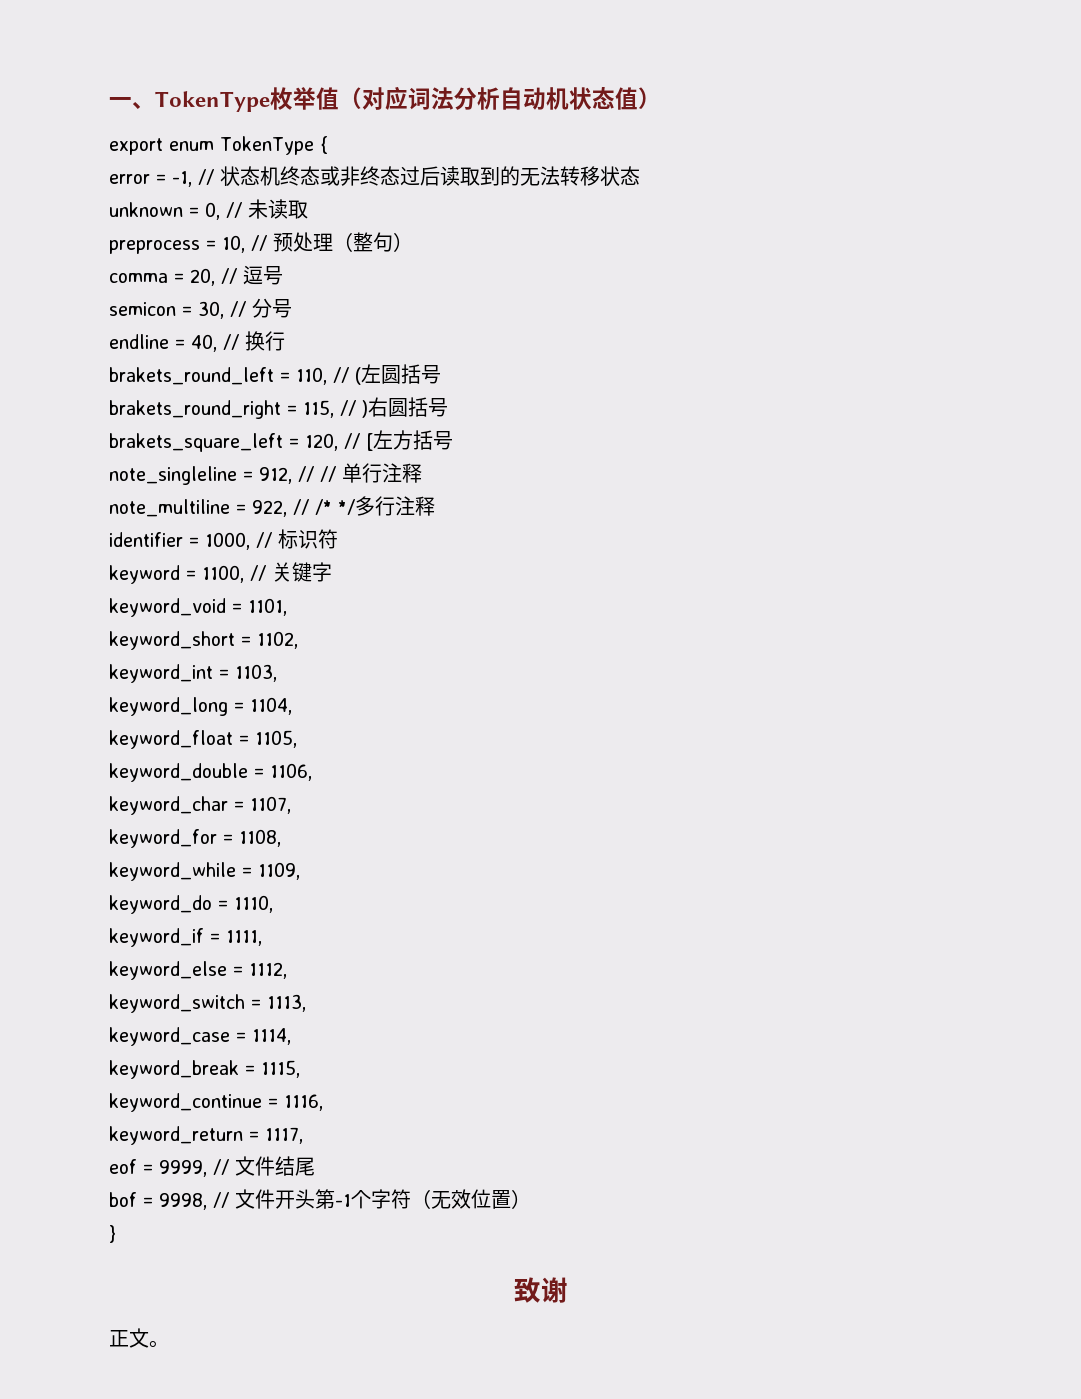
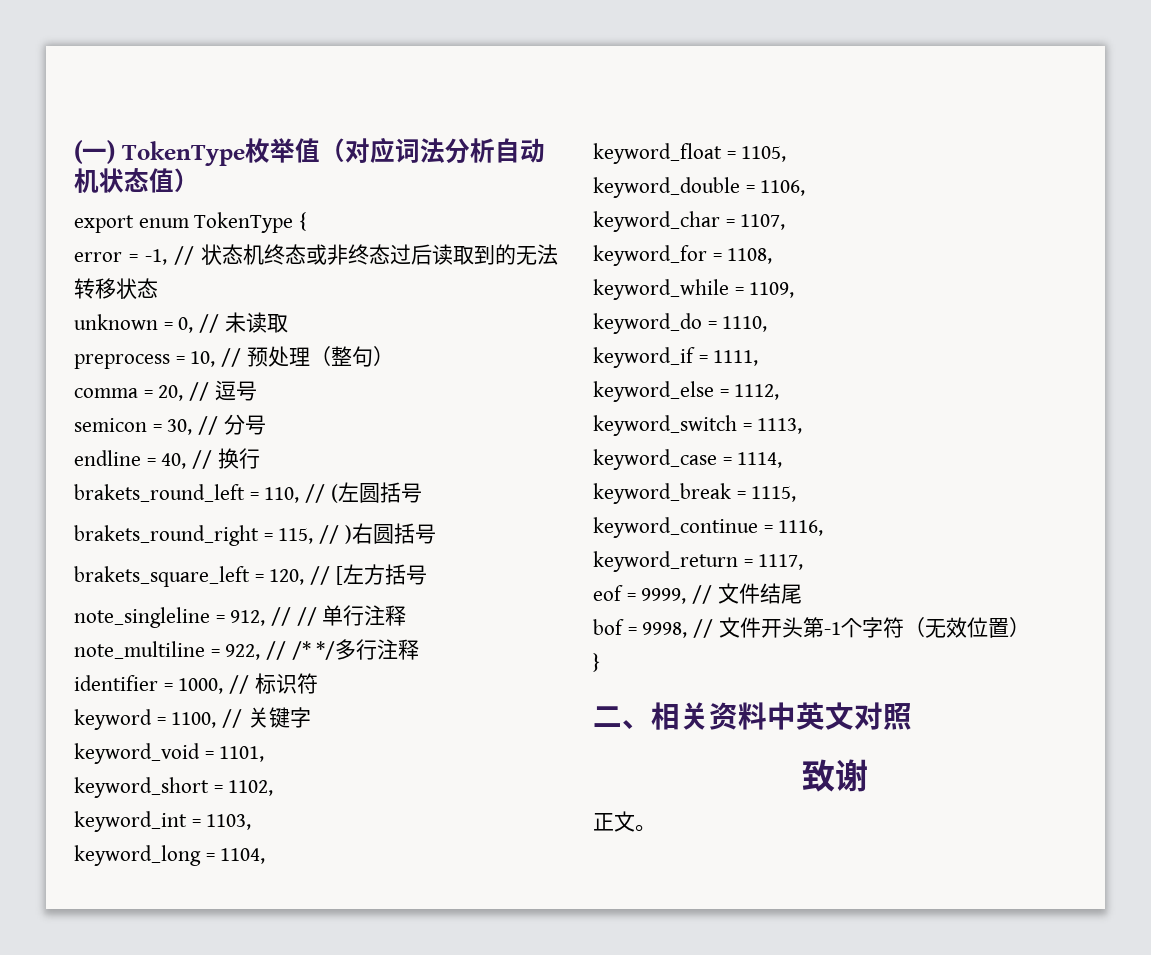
- 一、TokenType枚举值（对应词法分析自动机状态值）
+ (一) TokenType枚举值（对应词法分析自动机状态值）
+ 二、相关资料中英文对照

